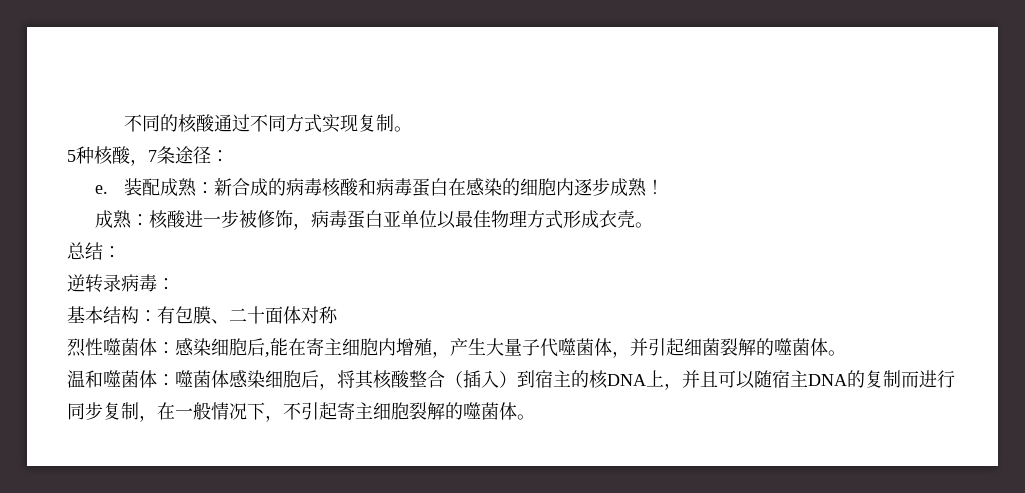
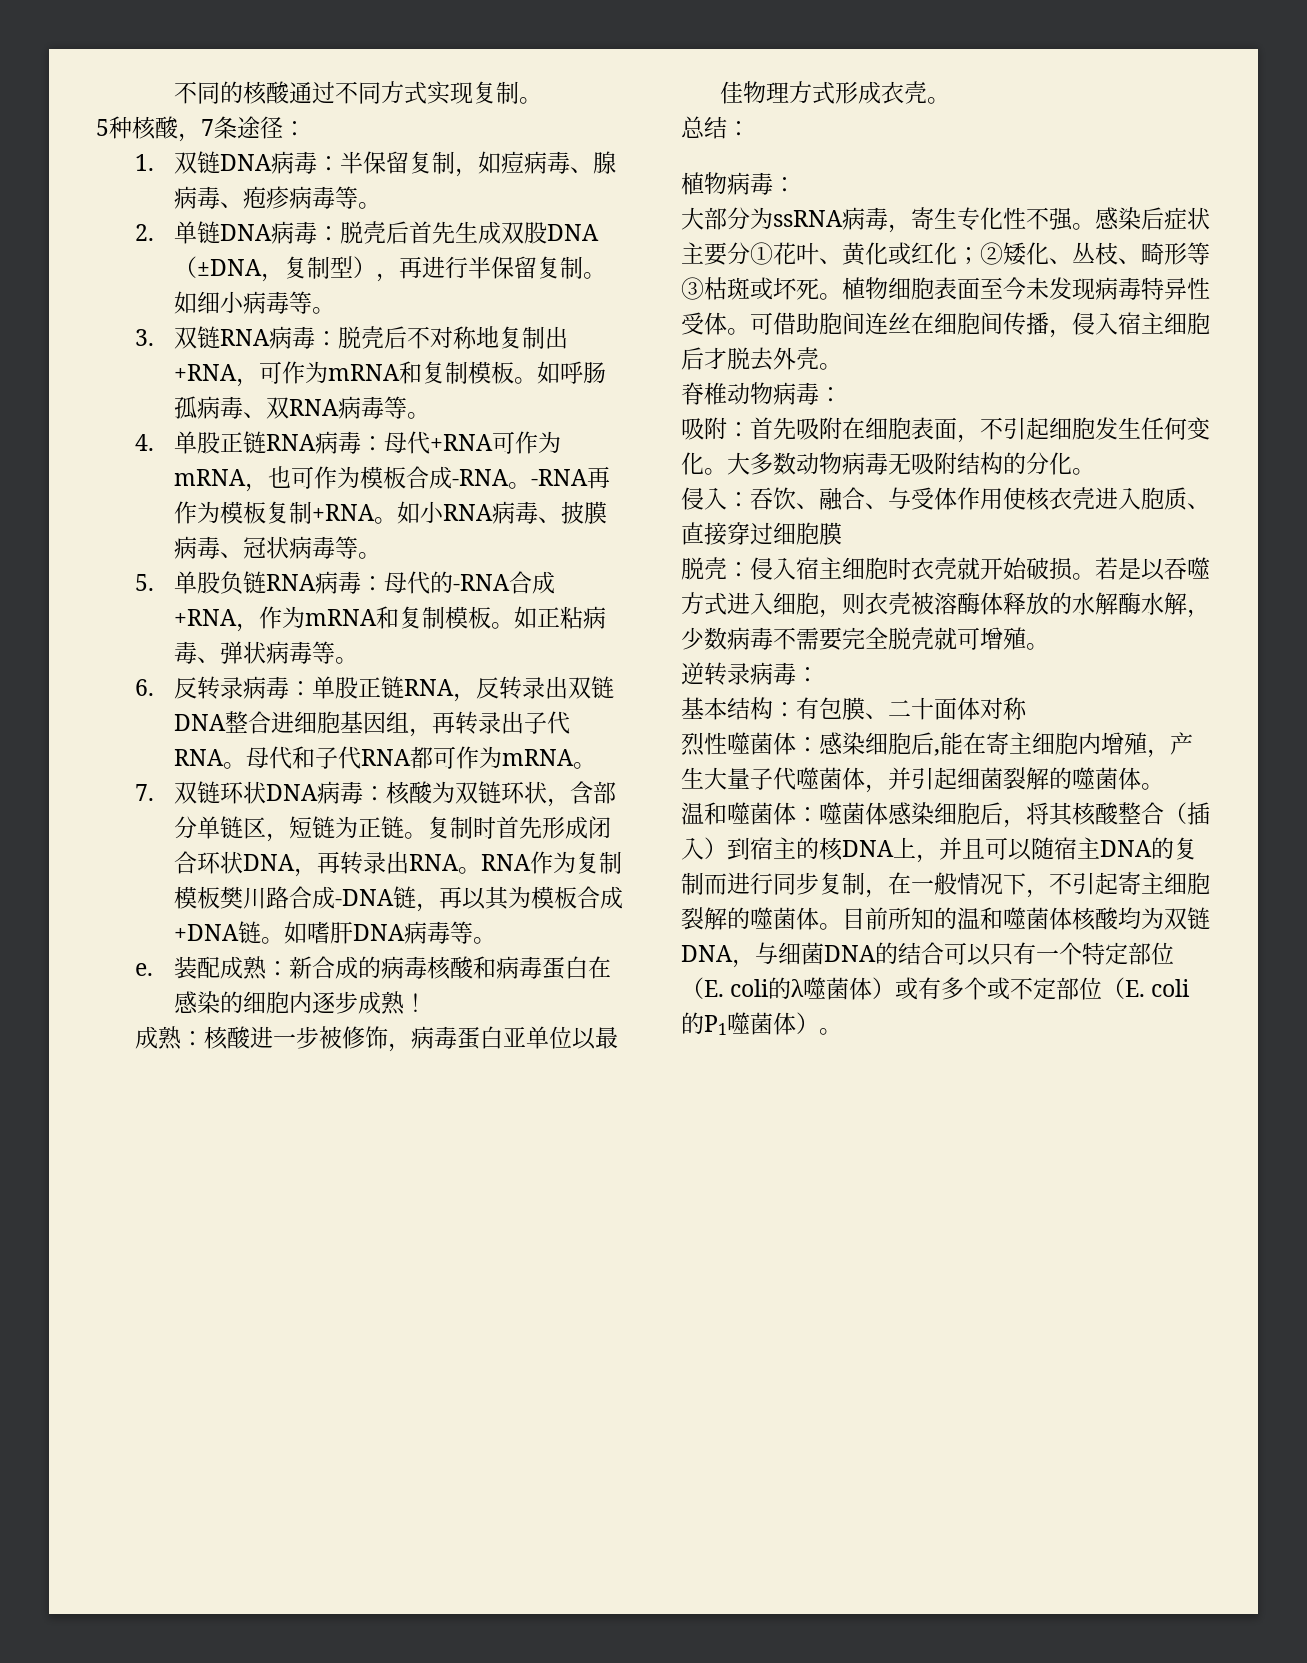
+ 1.双链DNA病毒：半保留复制，如痘病毒、腺病毒、疱疹病毒等。
+ 2.单链DNA病毒：脱壳后首先生成双股DNA（±DNA，复制型），再进行半保留复制。如细小病毒等。
+ 3.双链RNA病毒：脱壳后不对称地复制出+RNA，可作为mRNA和复制模板。如呼肠孤病毒、双RNA病毒等。
+ 4.单股正链RNA病毒：母代+RNA可作为mRNA，也可作为模板合成-RNA。-RNA再作为模板复制+RNA。如小RNA病毒、披膜病毒、冠状病毒等。
+ 5.单股负链RNA病毒：母代的-RNA合成+RNA，作为mRNA和复制模板。如正粘病毒、弹状病毒等。
+ 6.反转录病毒：单股正链RNA，反转录出双链DNA整合进细胞基因组，再转录出子代RNA。母代和子代RNA都可作为mRNA。
+ 7.双链环状DNA病毒：核酸为双链环状，含部分单链区，短链为正链。复制时首先形成闭合环状DNA，再转录出RNA。RNA作为复制模板樊川路合成-DNA链，再以其为模板合成+DNA链。如嗜肝DNA病毒等。
+ 植物病毒：
+ 大部分为ssRNA病毒，寄生专化性不强。感染后症状主要分①花叶、黄化或红化；②矮化、丛枝、畸形等③枯斑或坏死。植物细胞表面至今未发现病毒特异性受体。可借助胞间连丝在细胞间传播，侵入宿主细胞后才脱去外壳。
+ 脊椎动物病毒：
+ 吸附：首先吸附在细胞表面，不引起细胞发生任何变化。大多数动物病毒无吸附结构的分化。
+ 侵入：吞饮、融合、与受体作用使核衣壳进入胞质、直接穿过细胞膜
+ 脱壳：侵入宿主细胞时衣壳就开始破损。若是以吞噬方式进入细胞，则衣壳被溶酶体释放的水解酶水解，少数病毒不需要完全脱壳就可增殖。
+ 目前所知的温和噬菌体核酸均为双链DNA，与细菌DNA的结合可以只有一个特定部位（E. coli的λ噬菌体）或有多个或不定部位（E. coli的P1噬菌体）。

